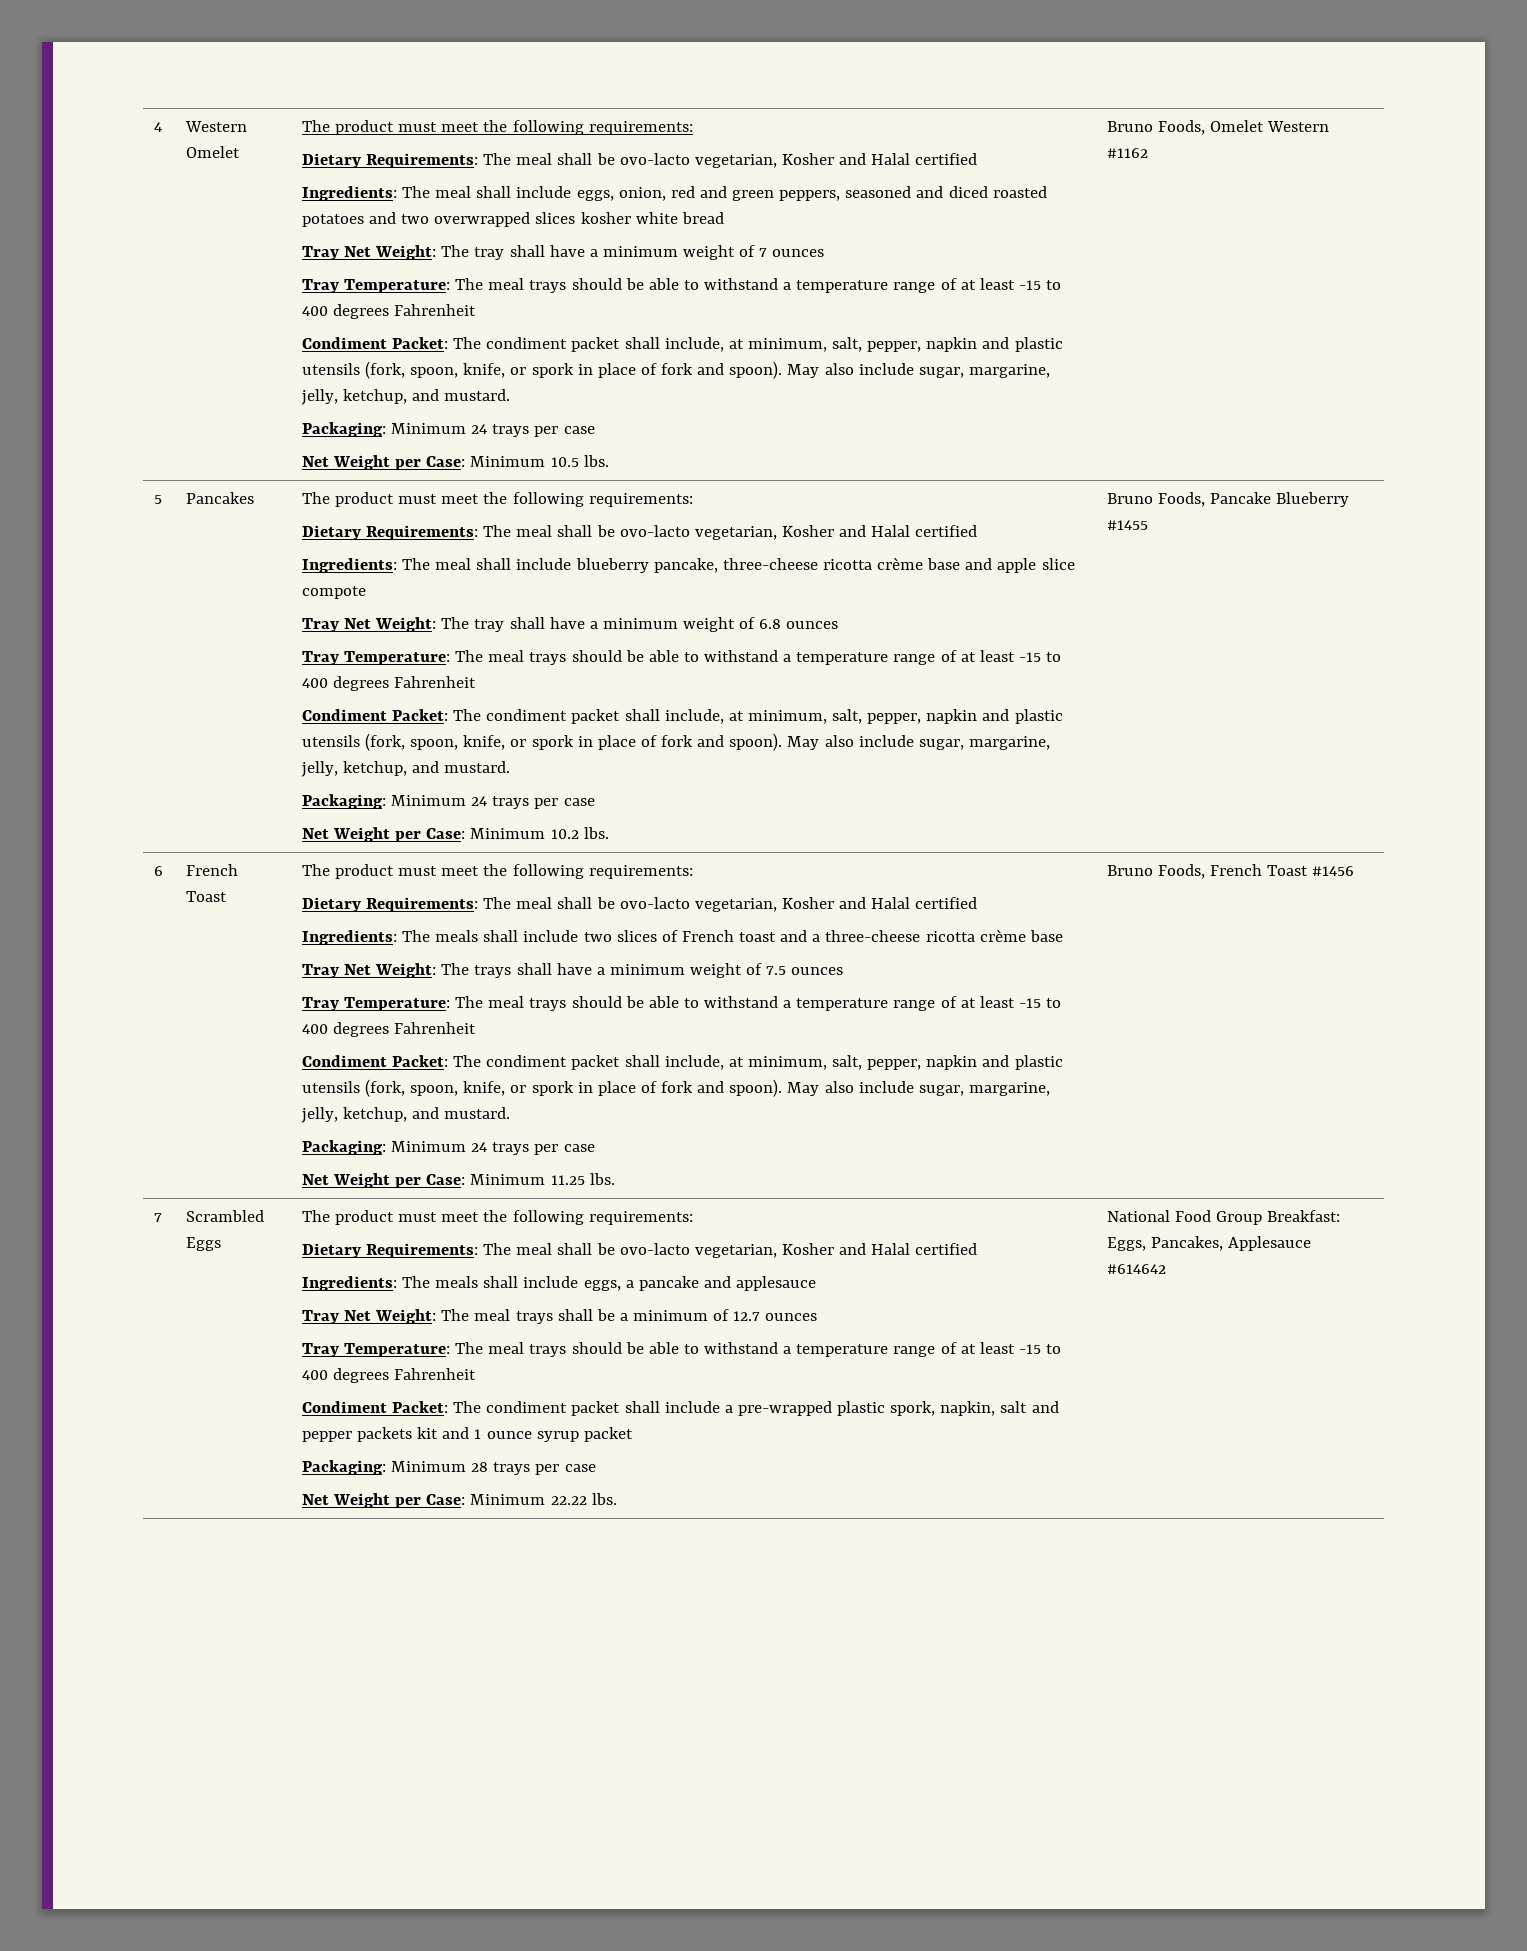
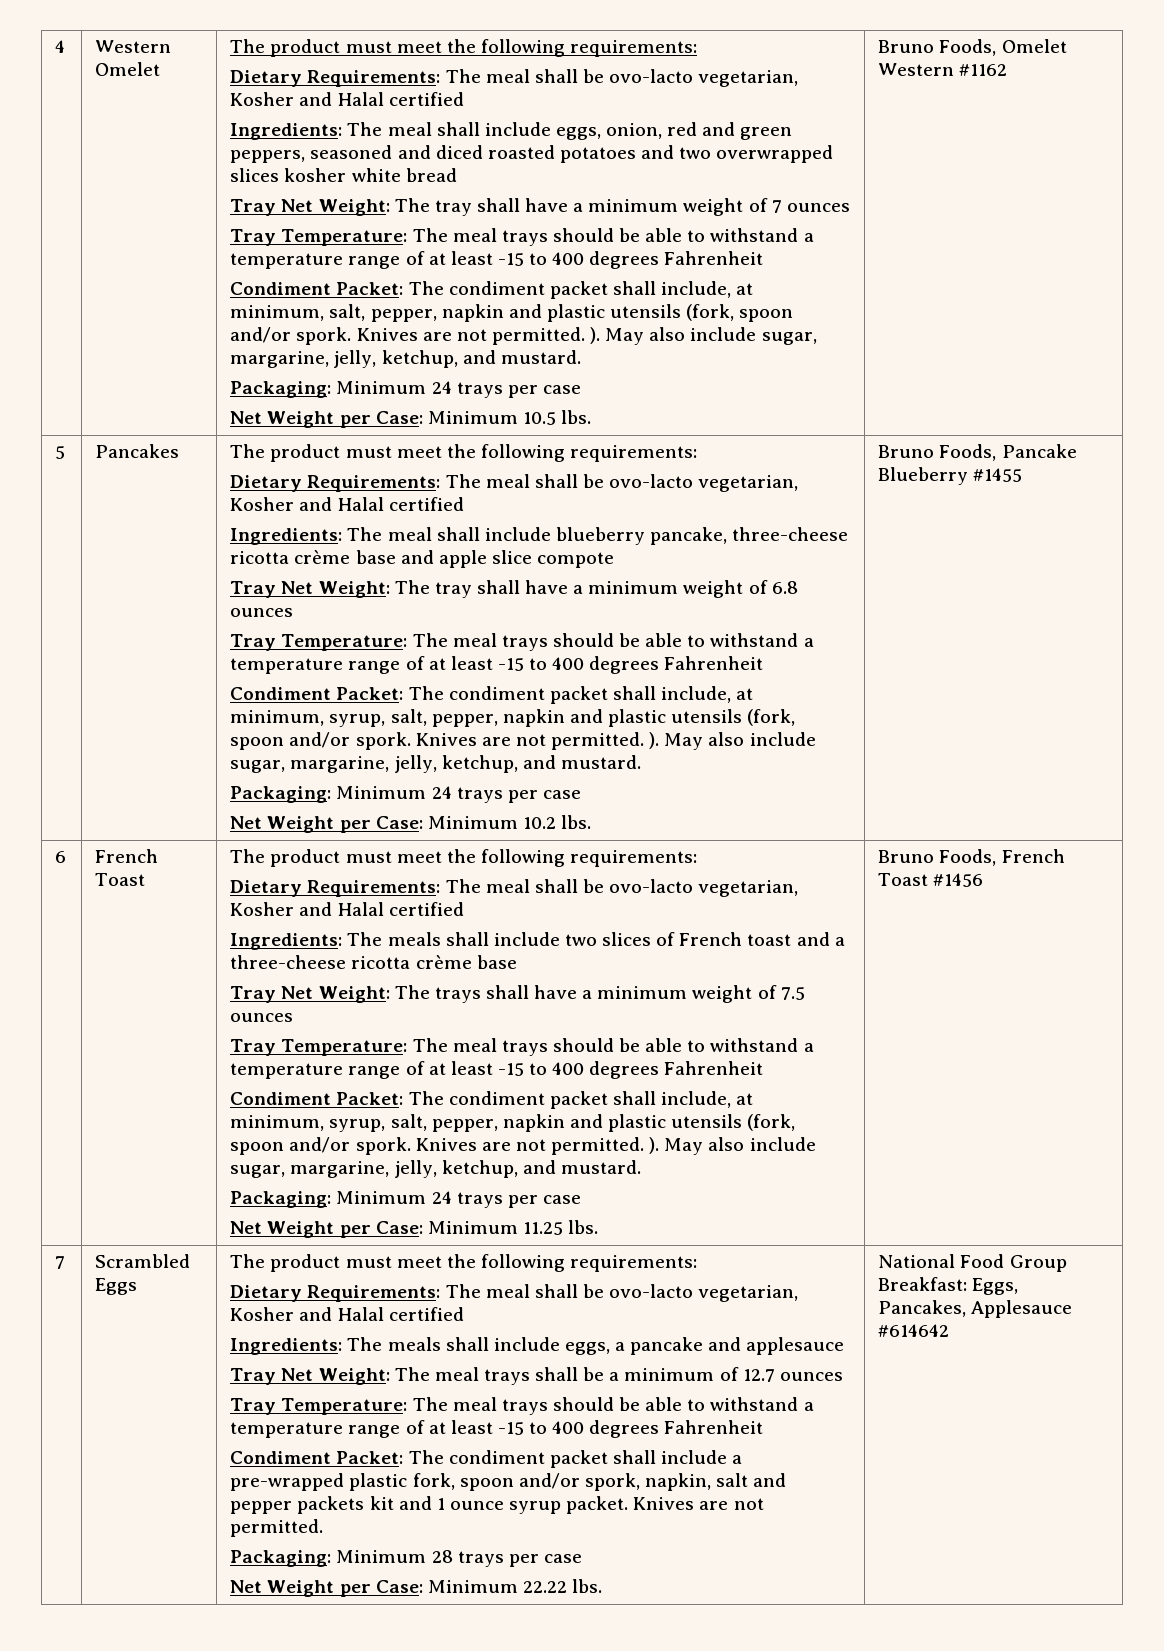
  Tray Net Weight: The tray shall have a minimum weight of 7 ounces
  Tray Temperature: The meal trays should be able to withstand a temperature range of at least -15 to 400 degrees Fahrenheit
- Condiment Packet: The condiment packet shall include, at minimum, salt, pepper, napkin and plastic utensils (fork, spoon, knife, or spork in place of fork and spoon).
+ Condiment Packet: The condiment packet shall include, at minimum, salt, pepper, napkin and plastic utensils (fork, spoon and/or spork. Knives are not permitted. ).
  Tray Net Weight: The tray shall have a minimum weight of 6.8 ounces
  Tray Temperature: The meal trays should be able to withstand a temperature range of at least -15 to 400 degrees Fahrenheit
- Condiment Packet: The condiment packet shall include, at minimum, salt, pepper, napkin and plastic utensils (fork, spoon, knife, or spork in place of fork and spoon).
+ Condiment Packet: The condiment packet shall include, at minimum, syrup, salt, pepper, napkin and plastic utensils (fork, spoon and/or spork. Knives are not permitted. ).
  Tray Net Weight: The trays shall have a minimum weight of 7.5 ounces
  Tray Temperature: The meal trays should be able to withstand a temperature range of at least -15 to 400 degrees Fahrenheit
- Condiment Packet: The condiment packet shall include, at minimum, salt, pepper, napkin and plastic utensils (fork, spoon, knife, or spork in place of fork and spoon).
+ Condiment Packet: The condiment packet shall include, at minimum, syrup, salt, pepper, napkin and plastic utensils (fork, spoon and/or spork. Knives are not permitted. ).
- Condiment Packet: The condiment packet shall include a pre-wrapped plastic spork, napkin, salt and pepper packets kit and 1 ounce syrup packet
+ Condiment Packet: The condiment packet shall include a pre-wrapped plastic fork, spoon and/or spork, napkin, salt and pepper packets kit and 1 ounce syrup packet. Knives are not permitted.

